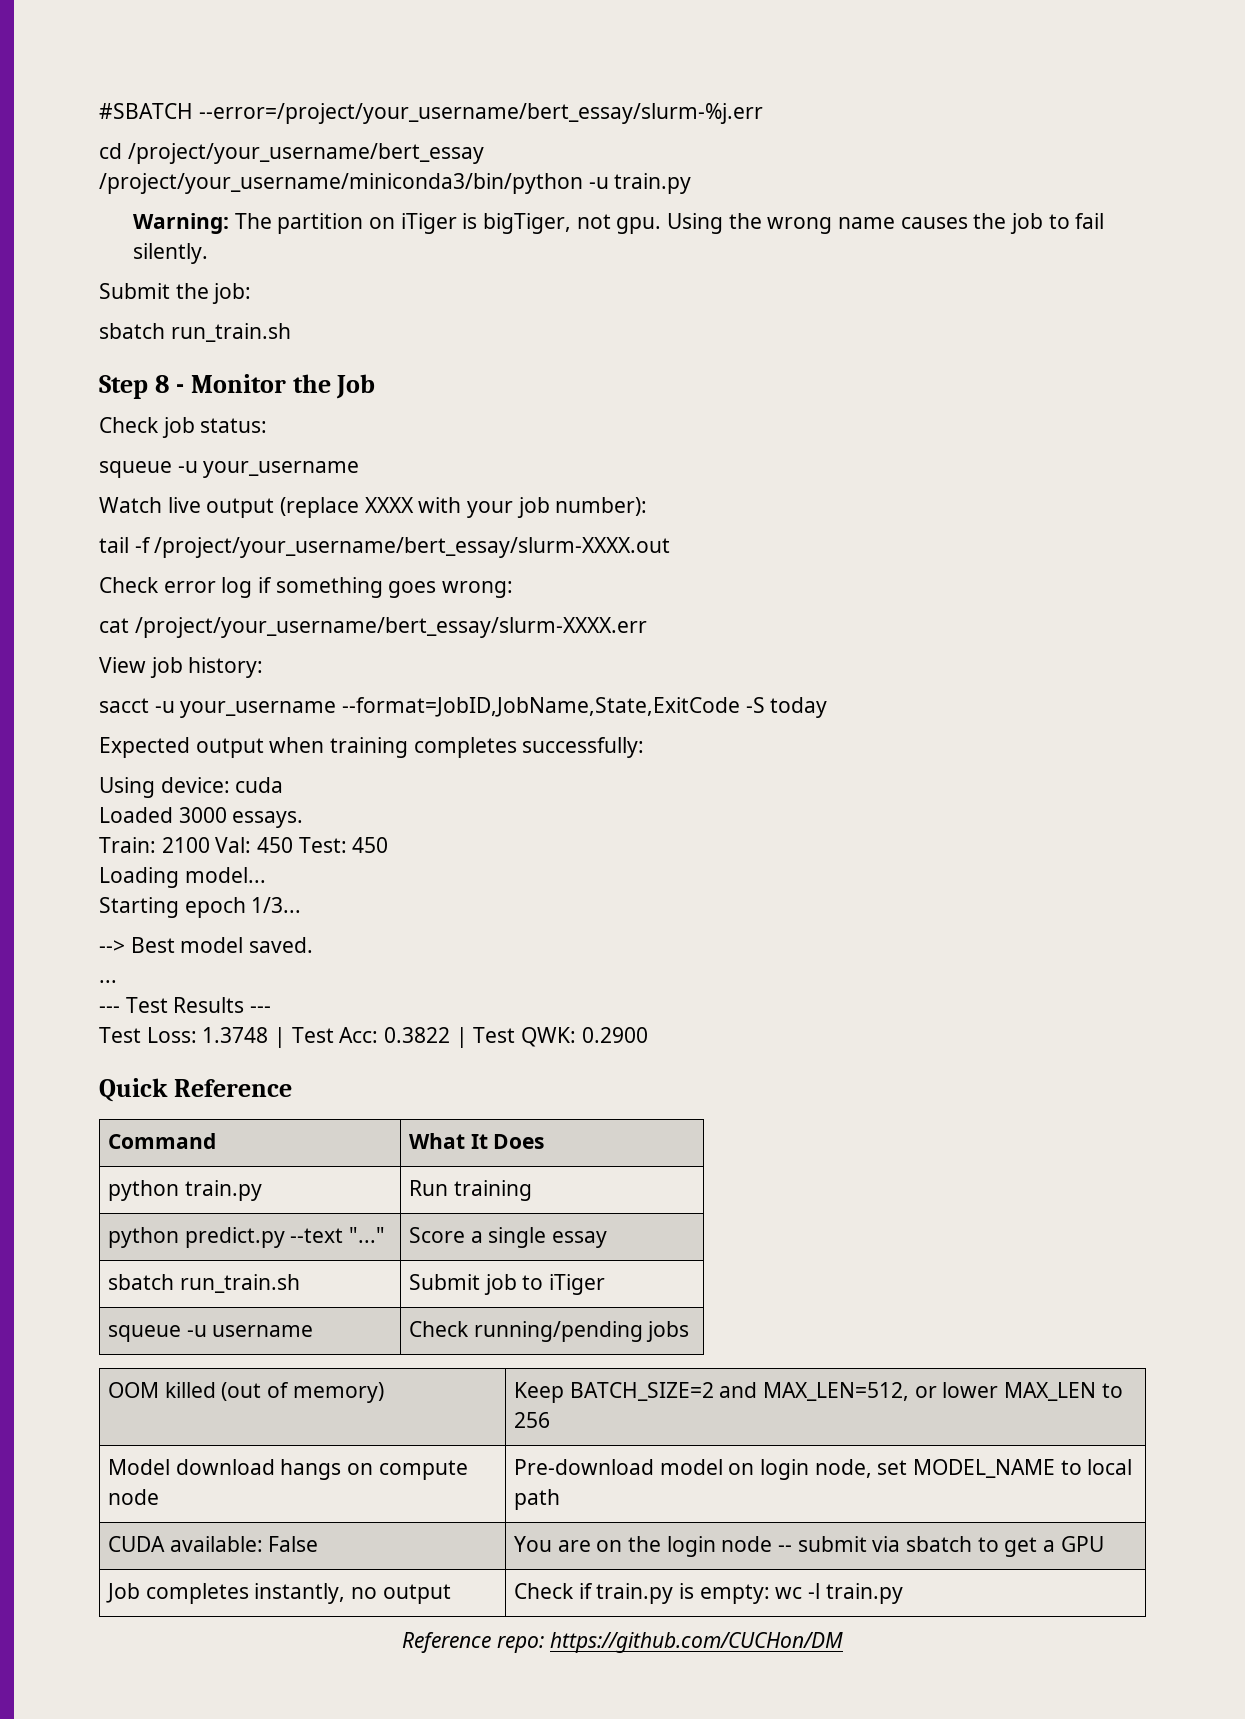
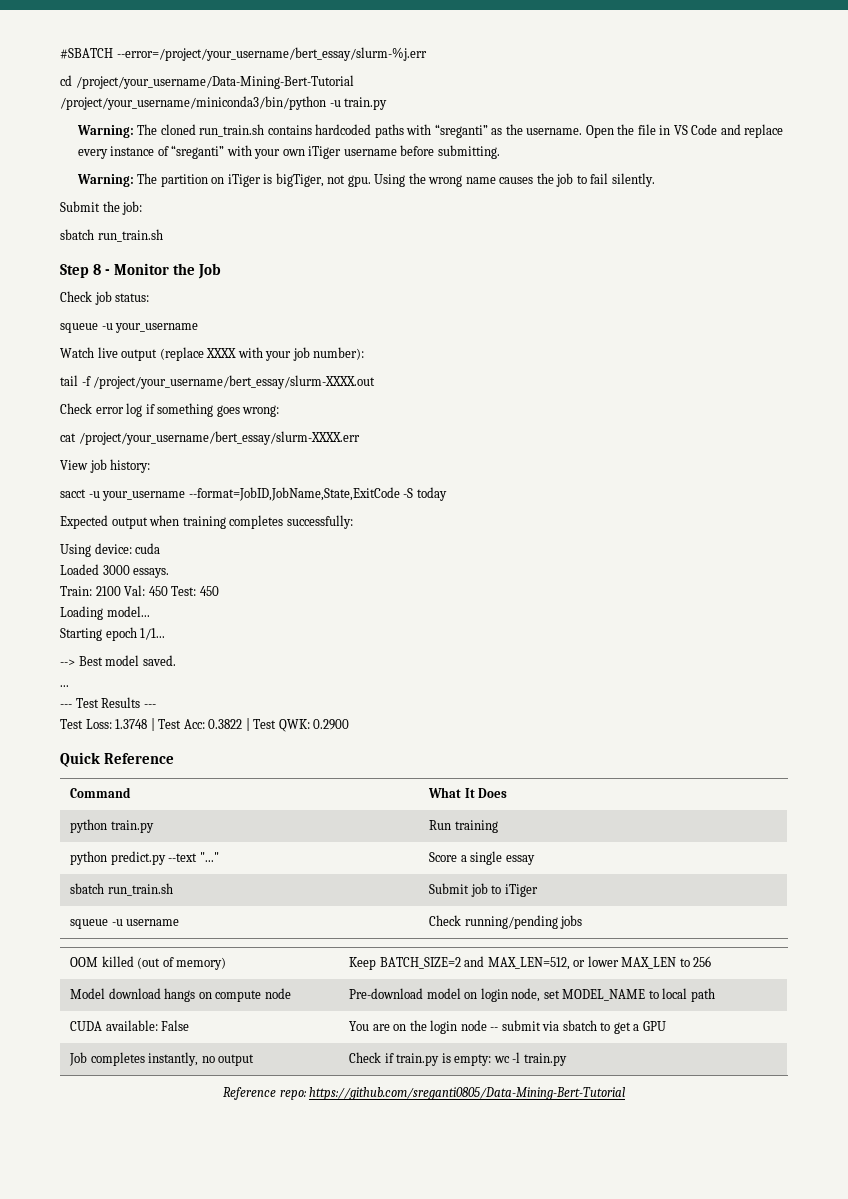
- cd /project/your_username/bert_essay
+ cd /project/your_username/Data-Mining-Bert-Tutorial
+ Warning: The cloned run_train.sh contains hardcoded paths with “sreganti” as the username. Open the file in VS Code and replace every instance of “sreganti” with your own iTiger username before submitting.
- Starting epoch 1/3...
+ Starting epoch 1/1...
- Reference repo: https://github.com/CUCHon/DM
+ Reference repo: https://github.com/sreganti0805/Data-Mining-Bert-Tutorial

